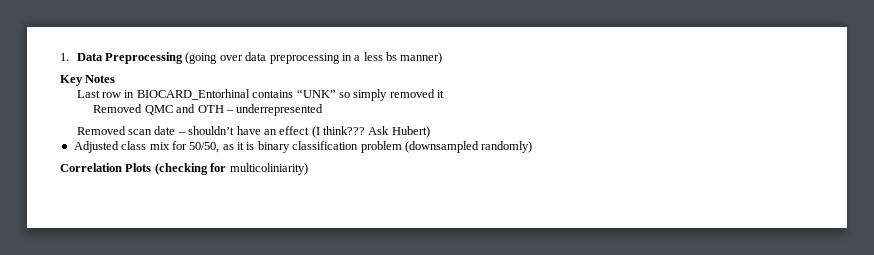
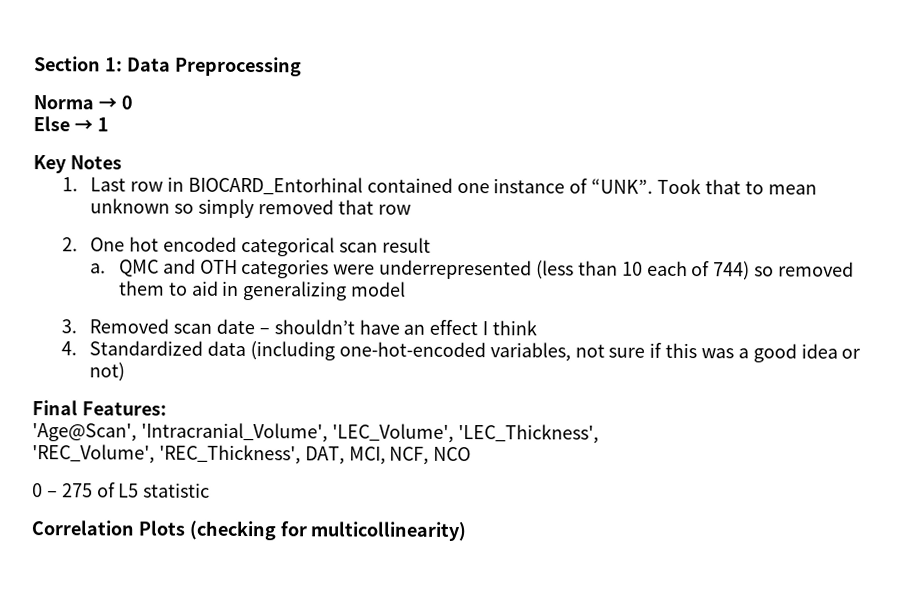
- 1. Data Preprocessing (going over data preprocessing in a less bs manner)
+ Section 1: Data Preprocessing
+ Norma → 0
+ Else → 1
- Last row in BIOCARD_Entorhinal contains “UNK” so simply removed it
- Removed QMC and OTH – underrepresented
- Removed scan date – shouldn’t have an effect (I think??? Ask Hubert)
- Adjusted class mix for 50/50, as it is binary classification problem (downsampled randomly)
+ 1. Last row in BIOCARD_Entorhinal contained one instance of “UNK”. Took that to mean unknown so simply removed that row
+ 2. One hot encoded categorical scan result
+ a. QMC and OTH categories were underrepresented (less than 10 each of 744) so removed them to aid in generalizing model
+ 3. Removed scan date – shouldn’t have an effect I think
+ 4. Standardized data (including one-hot-encoded variables, not sure if this was a good idea or not)
+ Final Features:
+ 'Age@Scan', 'Intracranial_Volume', 'LEC_Volume', 'LEC_Thickness',
+ 'REC_Volume', 'REC_Thickness', DAT, MCI, NCF, NCO
+ 0 – 275 of L5 statistic
- Correlation Plots (checking for multicoliniarity)
+ Correlation Plots (checking for multicollinearity)

